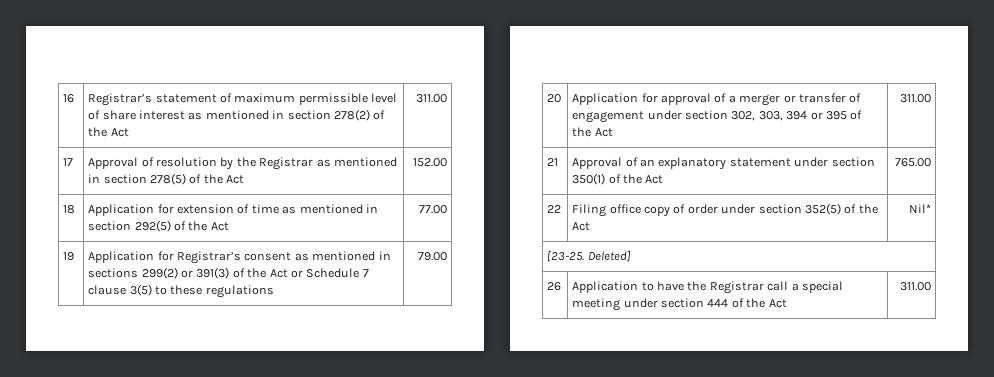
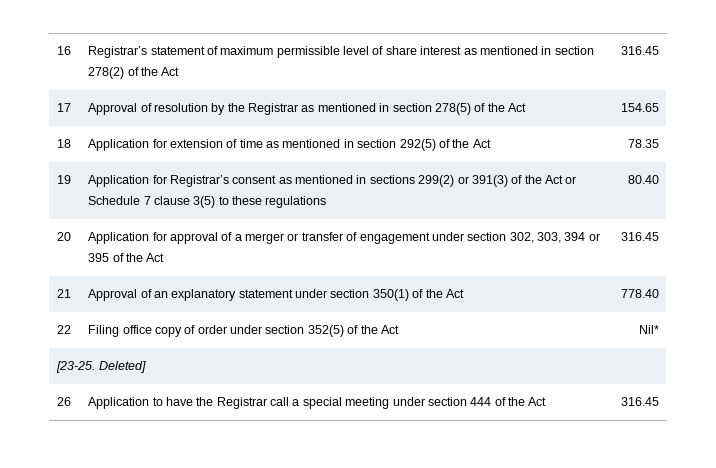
- 16 | Registrar’s statement of maximum permissible level of share interest as mentioned in section 278(2) of the Act | 311.00
+ 16 | Registrar’s statement of maximum permissible level of share interest as mentioned in section 278(2) of the Act | 316.45
- 17 | Approval of resolution by the Registrar as mentioned in section 278(5) of the Act | 152.00
+ 17 | Approval of resolution by the Registrar as mentioned in section 278(5) of the Act | 154.65
- 18 | Application for extension of time as mentioned in section 292(5) of the Act | 77.00
+ 18 | Application for extension of time as mentioned in section 292(5) of the Act | 78.35
- 19 | Application for Registrar’s consent as mentioned in sections 299(2) or 391(3) of the Act or Schedule 7 clause 3(5) to these regulations | 79.00
+ 19 | Application for Registrar’s consent as mentioned in sections 299(2) or 391(3) of the Act or Schedule 7 clause 3(5) to these regulations | 80.40
- 20 | Application for approval of a merger or transfer of engagement under section 302, 303, 394 or 395 of the Act | 311.00
+ 20 | Application for approval of a merger or transfer of engagement under section 302, 303, 394 or 395 of the Act | 316.45
- 21 | Approval of an explanatory statement under section 350(1) of the Act | 765.00
+ 21 | Approval of an explanatory statement under section 350(1) of the Act | 778.40
- 26 | Application to have the Registrar call a special meeting under section 444 of the Act | 311.00
+ 26 | Application to have the Registrar call a special meeting under section 444 of the Act | 316.45

